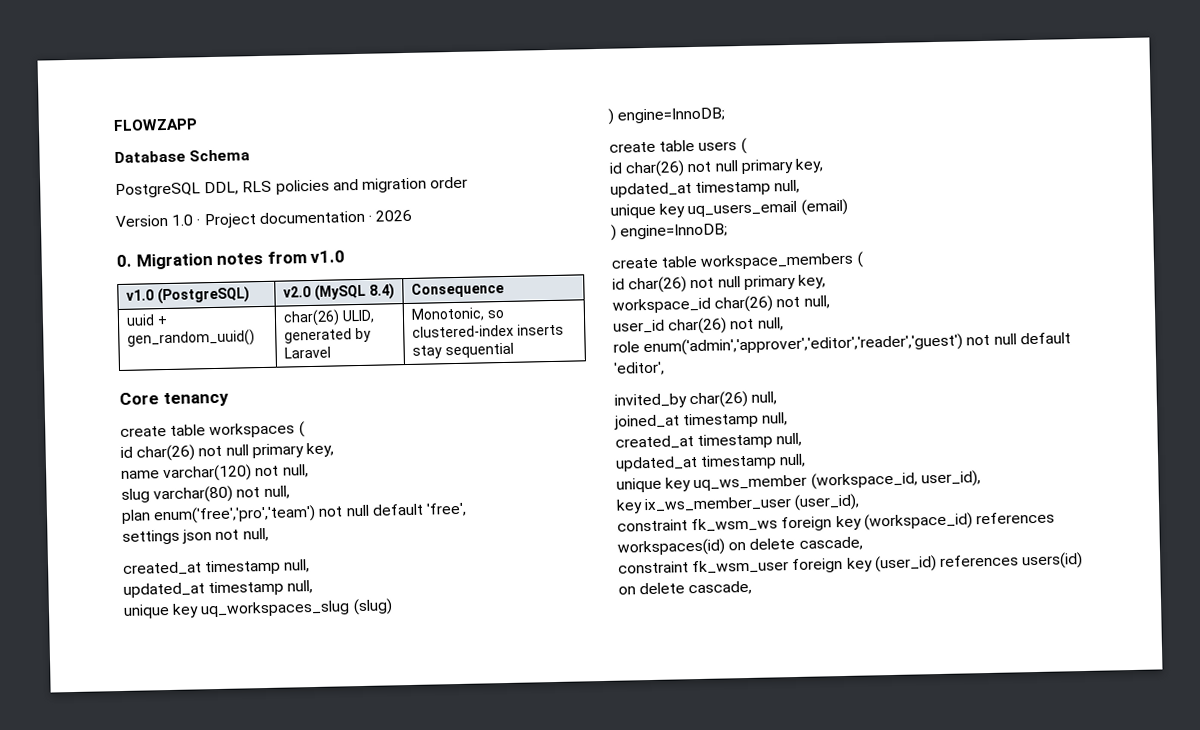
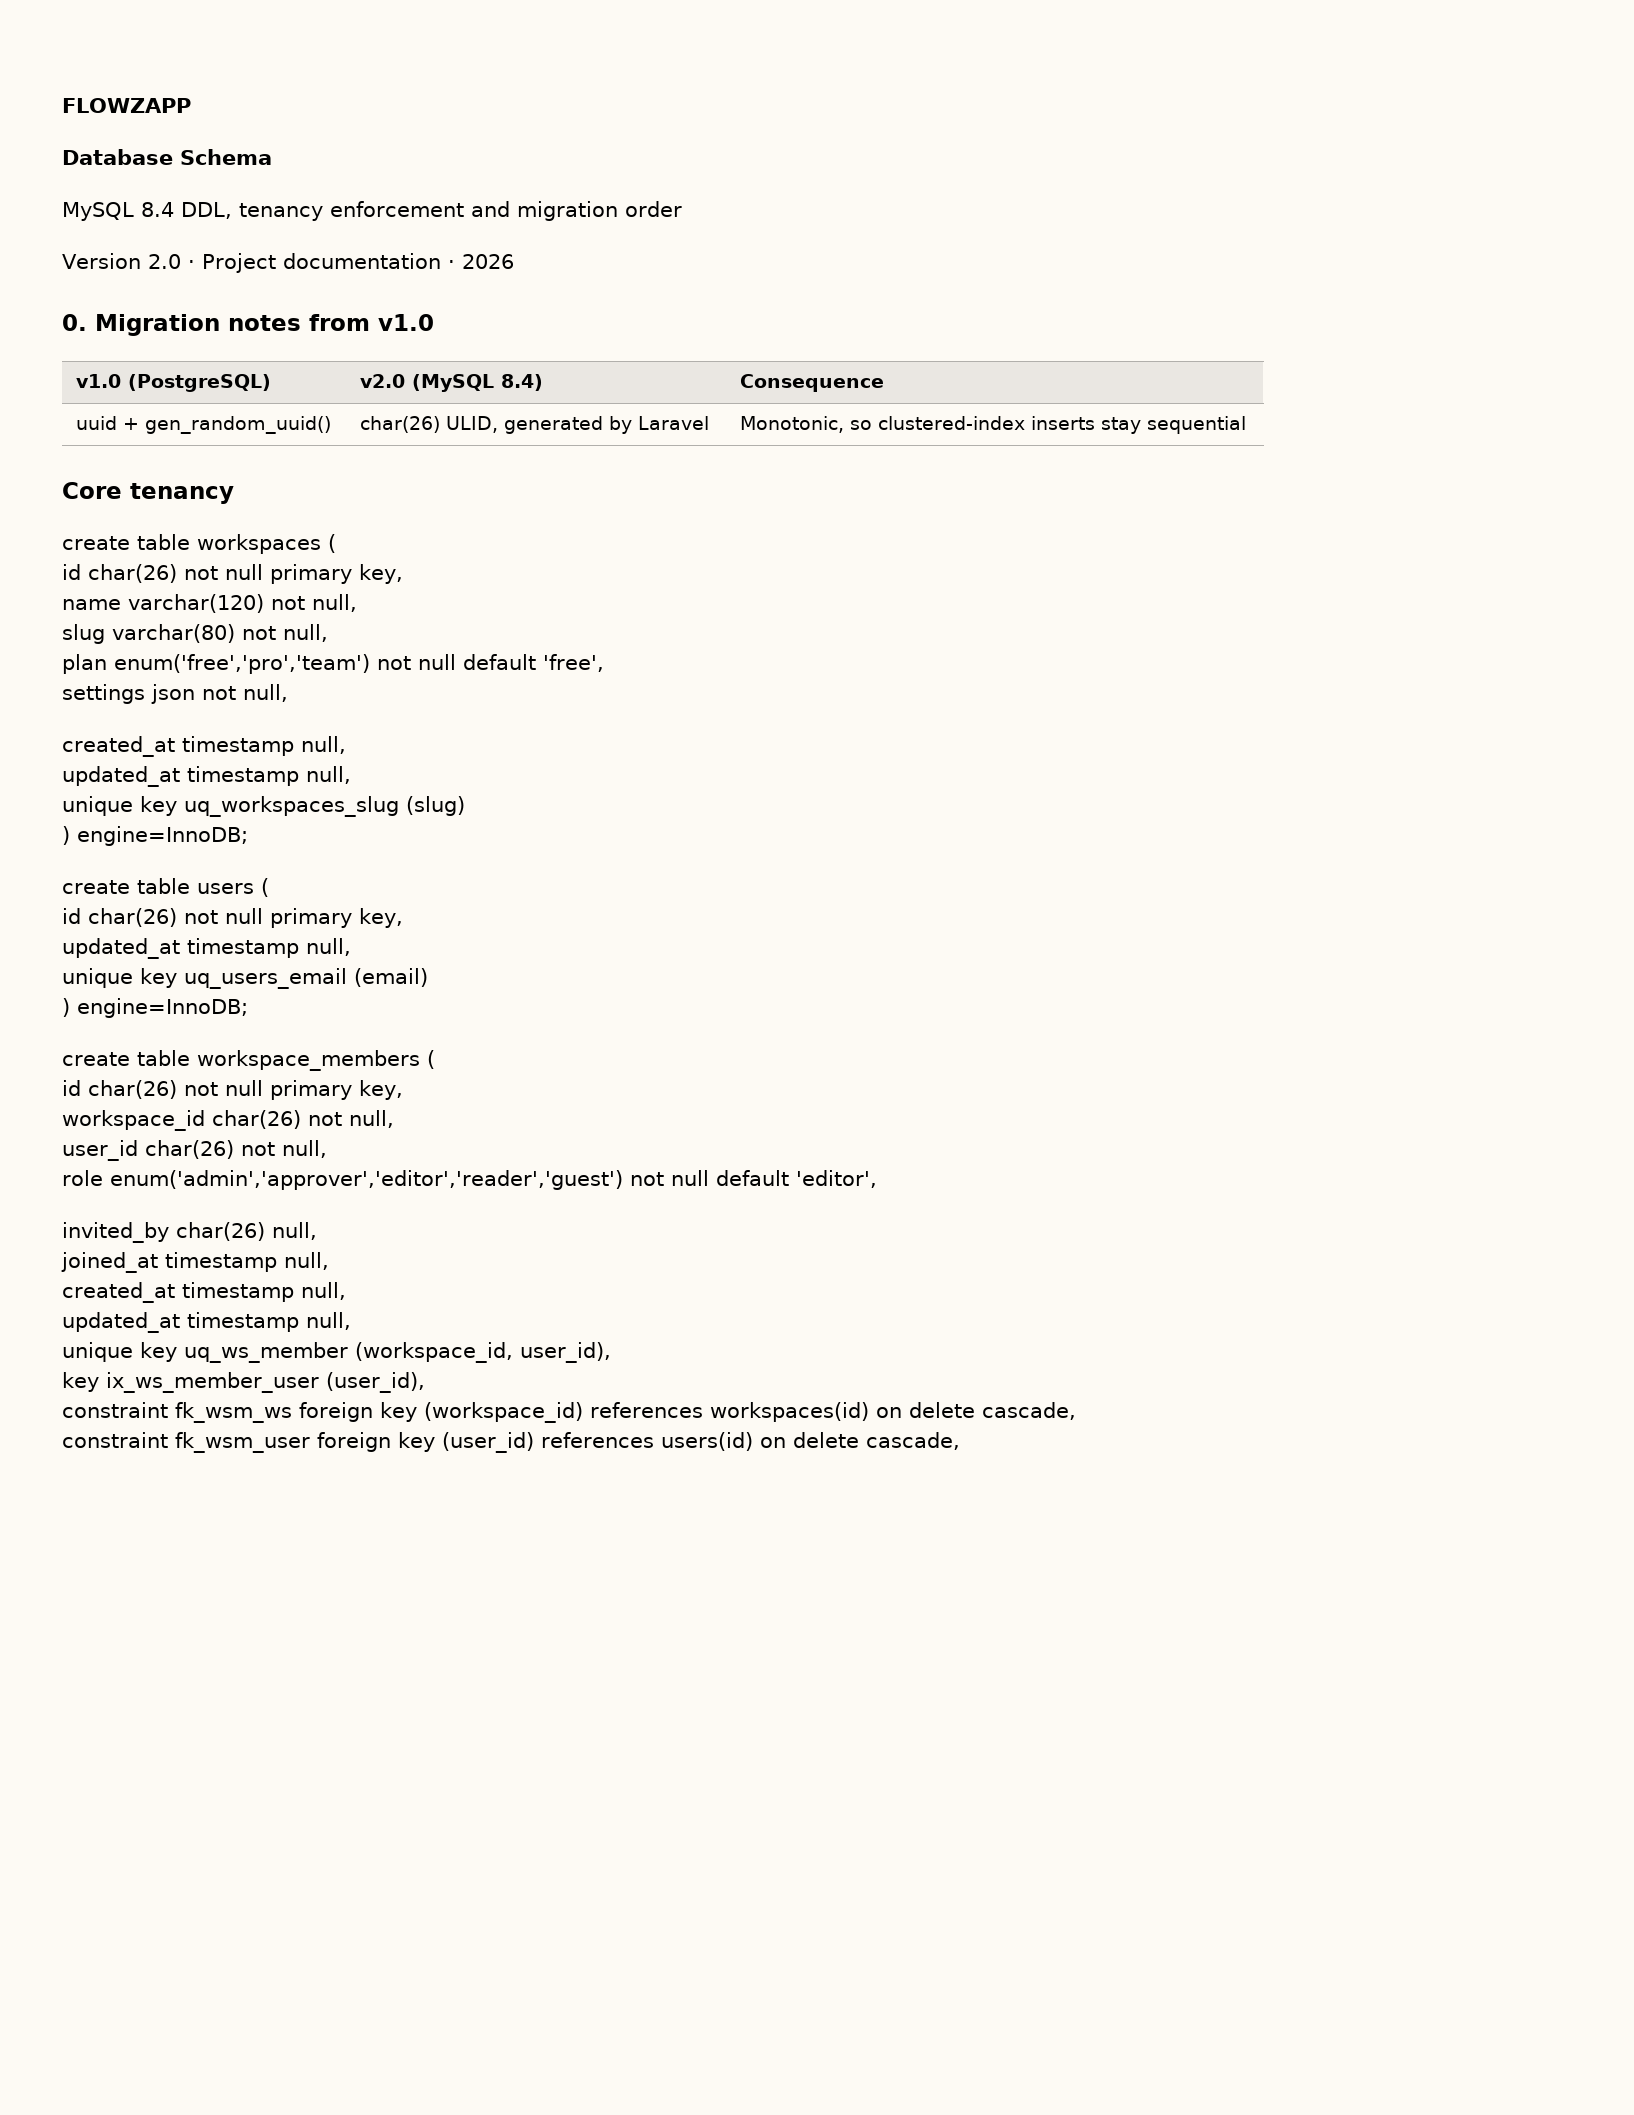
- PostgreSQL DDL, RLS policies and migration order
+ MySQL 8.4 DDL, tenancy enforcement and migration order
- Version 1.0 · Project documentation · 2026
+ Version 2.0 · Project documentation · 2026

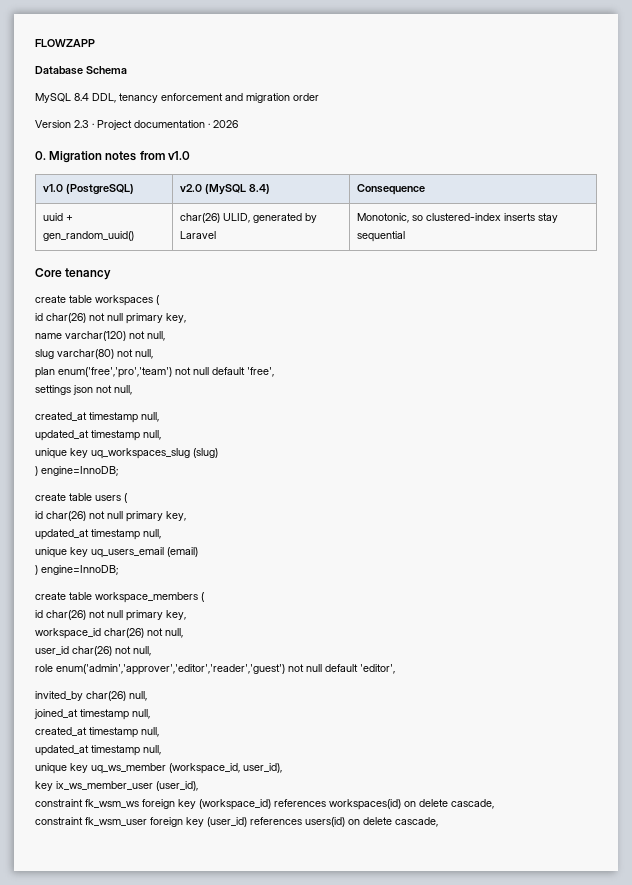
- Version 2.0 · Project documentation · 2026
+ Version 2.3 · Project documentation · 2026

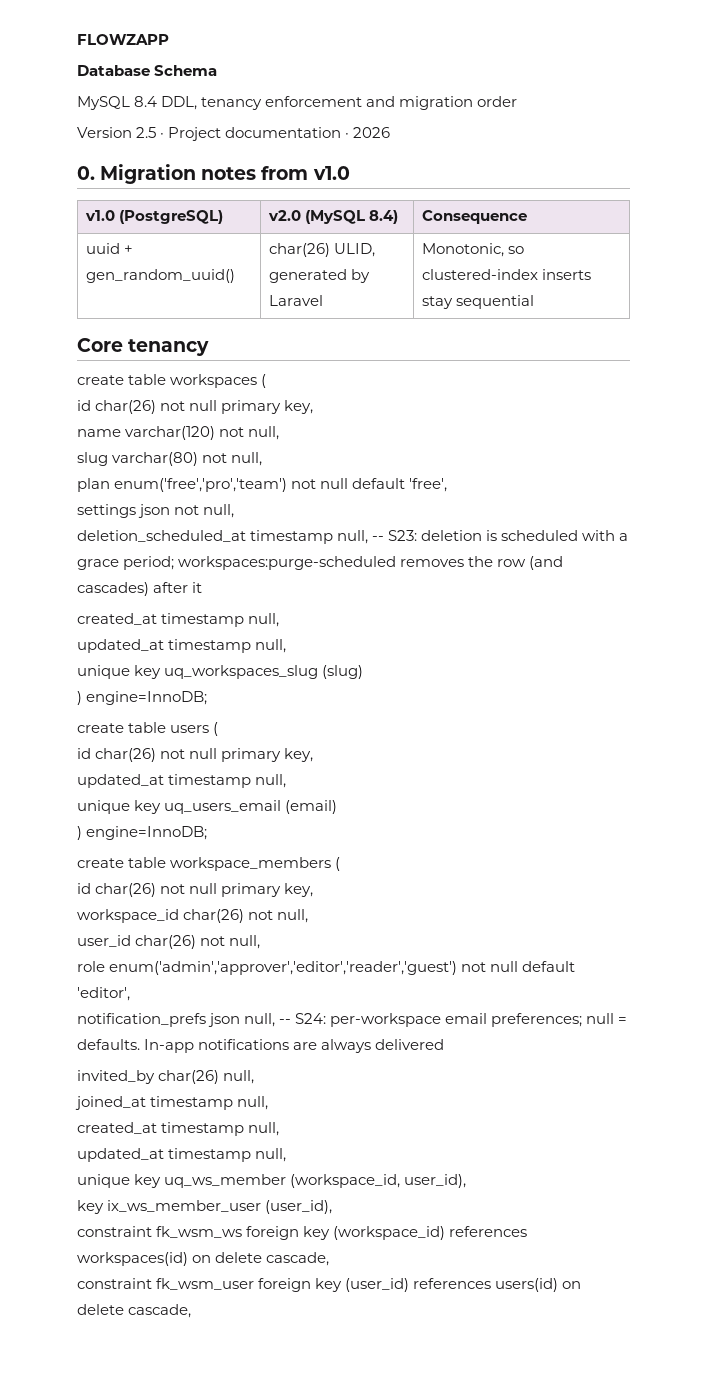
- Version 2.3 · Project documentation · 2026
+ Version 2.5 · Project documentation · 2026
+ deletion_scheduled_at timestamp null, -- S23: deletion is scheduled with a grace period; workspaces:purge-scheduled removes the row (and cascades) after it
+ notification_prefs json null, -- S24: per-workspace email preferences; null = defaults. In-app notifications are always delivered

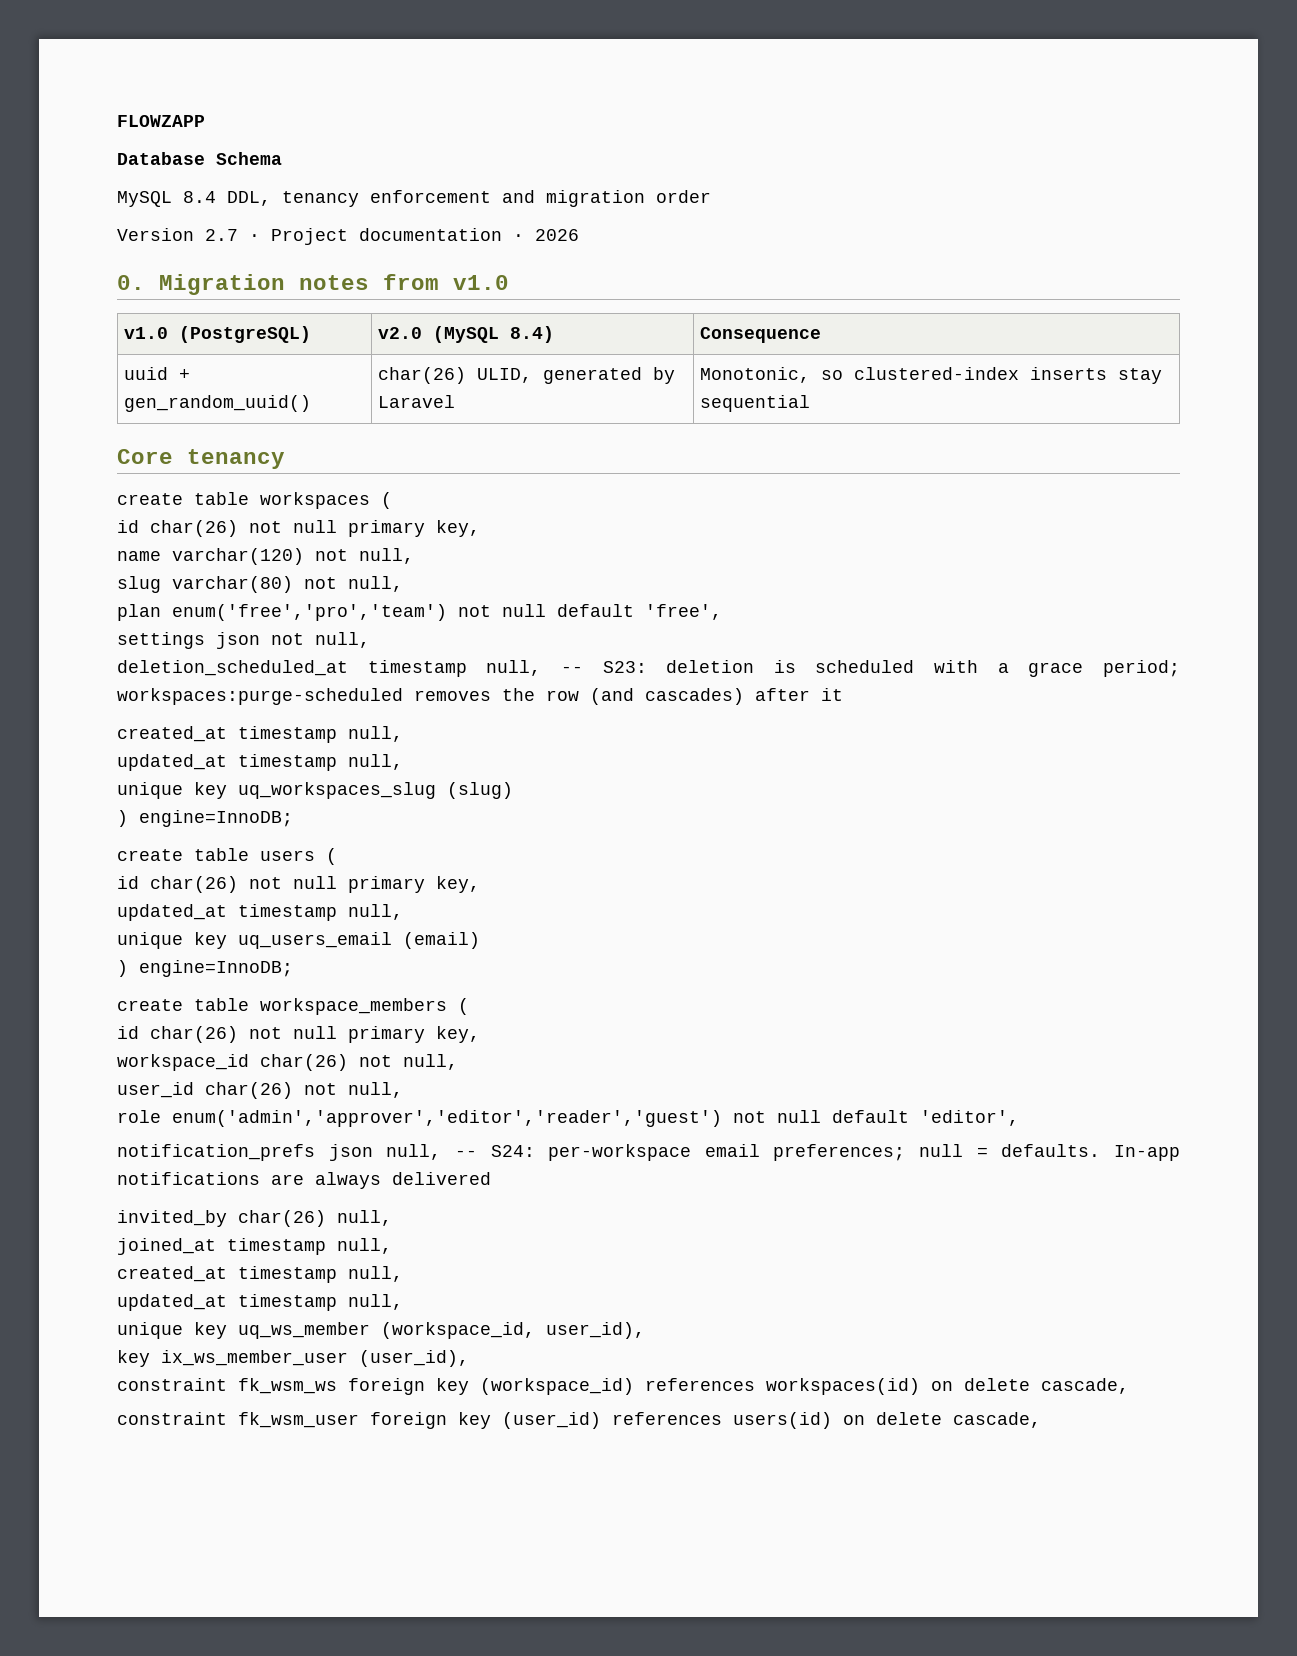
- Version 2.5 · Project documentation · 2026
+ Version 2.7 · Project documentation · 2026

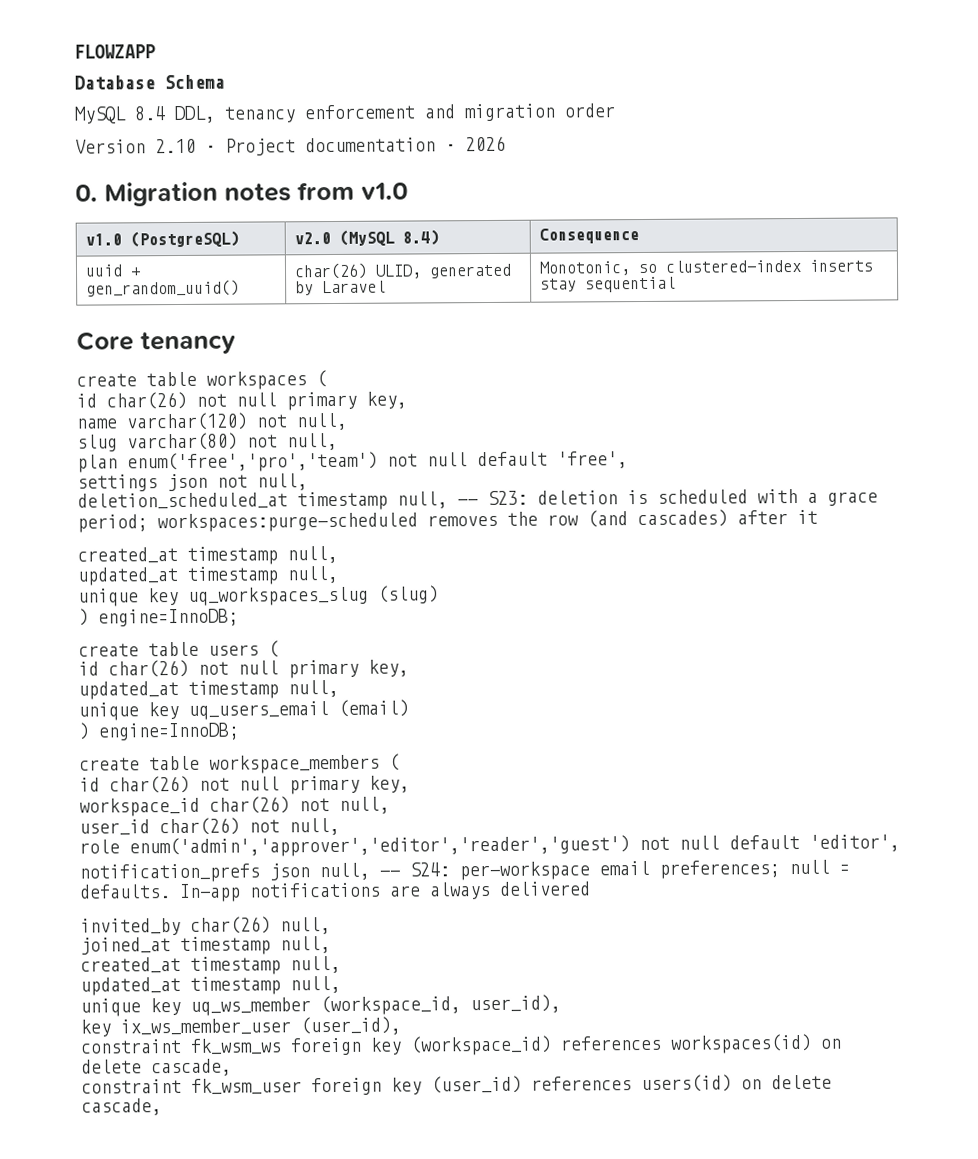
- Version 2.7 · Project documentation · 2026
+ Version 2.10 · Project documentation · 2026

